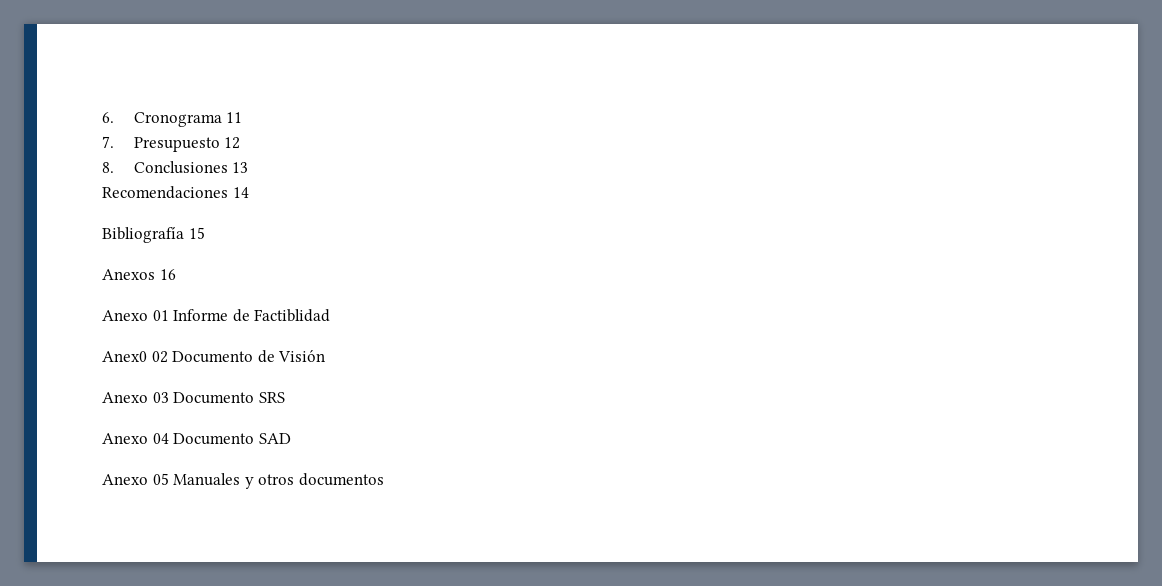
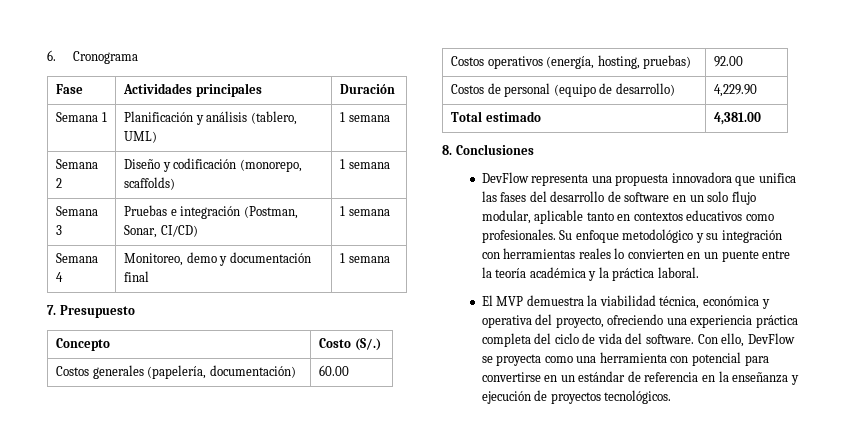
- 6. Cronograma 11
- 7. Presupuesto 12
- 8. Conclusiones 13
- Recomendaciones 14
- Bibliografía 15
- Anexos 16
- Anexo 01 Informe de Factiblidad
- Anex0 02 Documento de Visión
- Anexo 03 Documento SRS
- Anexo 04 Documento SAD
- Anexo 05 Manuales y otros documentos
+ 6. Cronograma
+ Fase | Actividades principales | Duración
+ Semana 1 | Planificación y análisis (tablero, UML) | 1 semana
+ Semana 2 | Diseño y codificación (monorepo, scaffolds) | 1 semana
+ Semana 3 | Pruebas e integración (Postman, Sonar, CI/CD) | 1 semana
+ Semana 4 | Monitoreo, demo y documentación final | 1 semana
+ 7. Presupuesto
+ Concepto | Costo (S/.)
+ Costos generales (papelería, documentación) | 60.00
+ Costos operativos (energía, hosting, pruebas) | 92.00
+ Costos de personal (equipo de desarrollo) | 4,229.90
+ Total estimado | 4,381.00
+ 8. Conclusiones
+ DevFlow representa una propuesta innovadora que unifica las fases del desarrollo de software en un solo flujo modular, aplicable tanto en contextos educativos como profesionales. Su enfoque metodológico y su integración con herramientas reales lo convierten en un puente entre la teoría académica y la práctica laboral.
+ El MVP demuestra la viabilidad técnica, económica y operativa del proyecto, ofreciendo una experiencia práctica completa del ciclo de vida del software. Con ello, DevFlow se proyecta como una herramienta con potencial para convertirse en un estándar de referencia en la enseñanza y ejecución de proyectos tecnológicos.

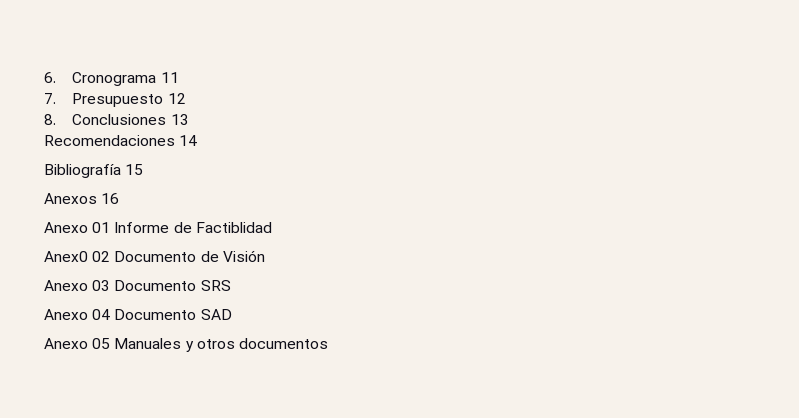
- 6. Cronograma
- Fase | Actividades principales | Duración
- Semana 1 | Planificación y análisis (tablero, UML) | 1 semana
- Semana 2 | Diseño y codificación (monorepo, scaffolds) | 1 semana
- Semana 3 | Pruebas e integración (Postman, Sonar, CI/CD) | 1 semana
- Semana 4 | Monitoreo, demo y documentación final | 1 semana
- 7. Presupuesto
- Concepto | Costo (S/.)
- Costos generales (papelería, documentación) | 60.00
- Costos operativos (energía, hosting, pruebas) | 92.00
- Costos de personal (equipo de desarrollo) | 4,229.90
- Total estimado | 4,381.00
- 8. Conclusiones
- DevFlow representa una propuesta innovadora que unifica las fases del desarrollo de software en un solo flujo modular, aplicable tanto en contextos educativos como profesionales. Su enfoque metodológico y su integración con herramientas reales lo convierten en un puente entre la teoría académica y la práctica laboral.
- El MVP demuestra la viabilidad técnica, económica y operativa del proyecto, ofreciendo una experiencia práctica completa del ciclo de vida del software. Con ello, DevFlow se proyecta como una herramienta con potencial para convertirse en un estándar de referencia en la enseñanza y ejecución de proyectos tecnológicos.
+ 6. Cronograma 11
+ 7. Presupuesto 12
+ 8. Conclusiones 13
+ Recomendaciones 14
+ Bibliografía 15
+ Anexos 16
+ Anexo 01 Informe de Factiblidad
+ Anex0 02 Documento de Visión
+ Anexo 03 Documento SRS
+ Anexo 04 Documento SAD
+ Anexo 05 Manuales y otros documentos

